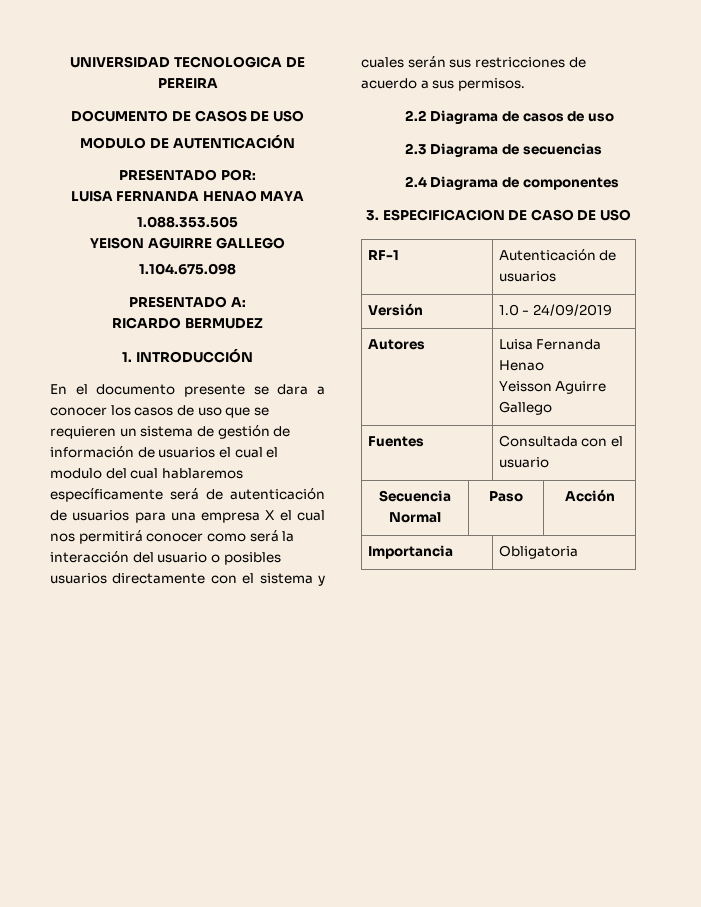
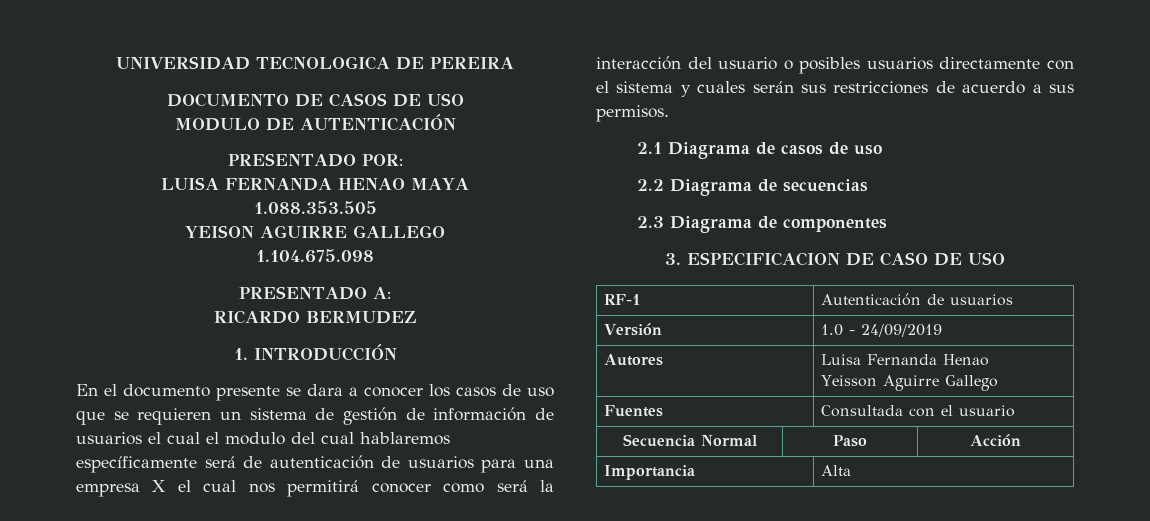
- 2.2 Diagrama de casos de uso
+ 2.1 Diagrama de casos de uso
- 2.3 Diagrama de secuencias
+ 2.2 Diagrama de secuencias
- 2.4 Diagrama de componentes
+ 2.3 Diagrama de componentes
- Importancia | Obligatoria
+ Importancia | Alta

